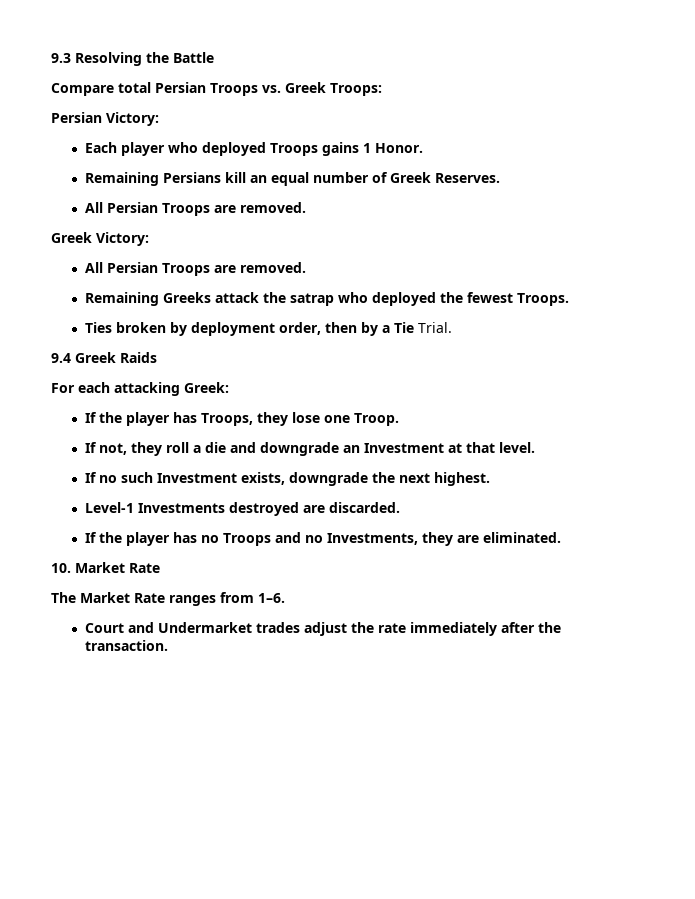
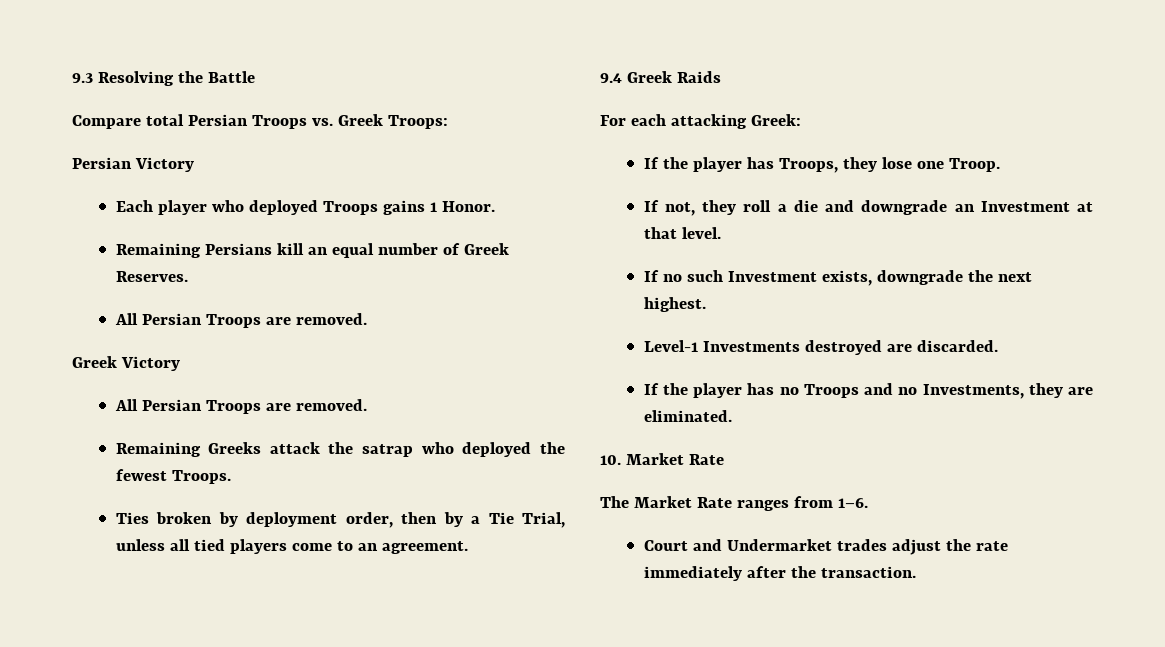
- Persian Victory:
+ Persian Victory
- Greek Victory:
+ Greek Victory
- Ties broken by deployment order, then by a Tie Trial.
+ Ties broken by deployment order, then by a Tie Trial, unless all tied players come to an agreement.

